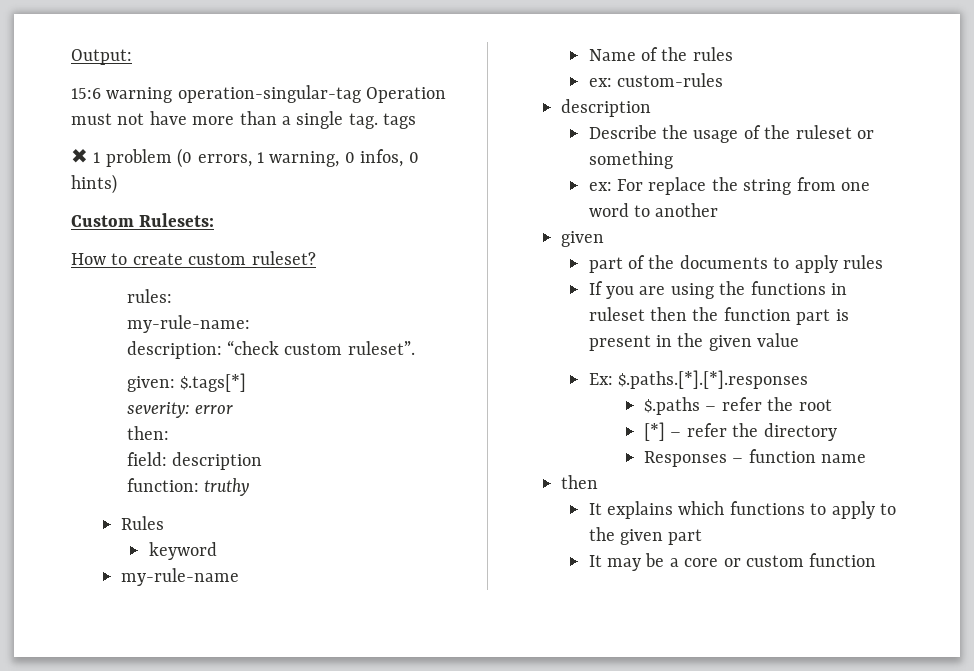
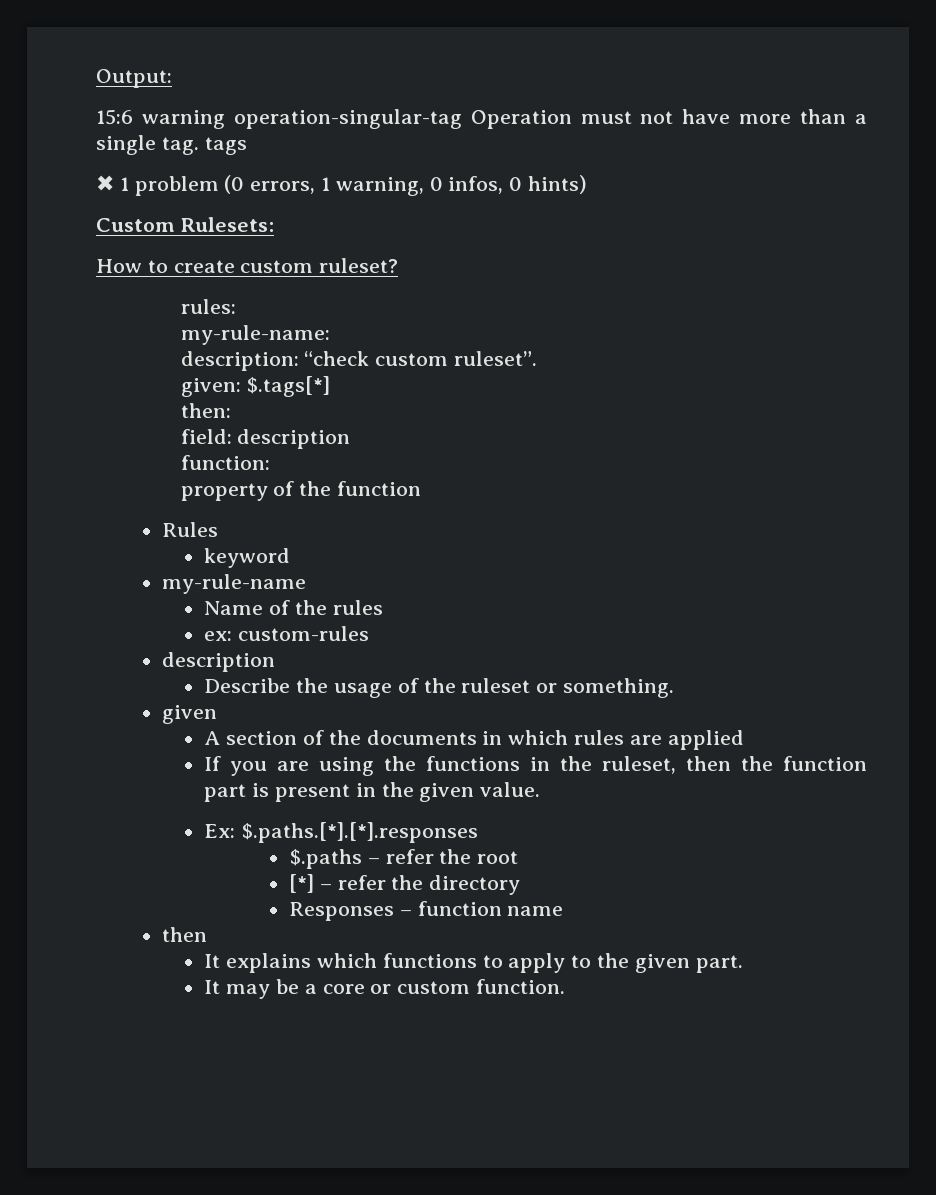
- severity: error
- function: truthy
+ function:
+ property of the function
- Describe the usage of the ruleset or something
- ex: For replace the string from one word to another
+ Describe the usage of the ruleset or something.
- part of the documents to apply rules
+ A section of the documents in which rules are applied
- If you are using the functions in ruleset then the function part is present in the given value
+ If you are using the functions in the ruleset, then the function part is present in the given value.
- It explains which functions to apply to the given part
+ It explains which functions to apply to the given part.
- It may be a core or custom function
+ It may be a core or custom function.

